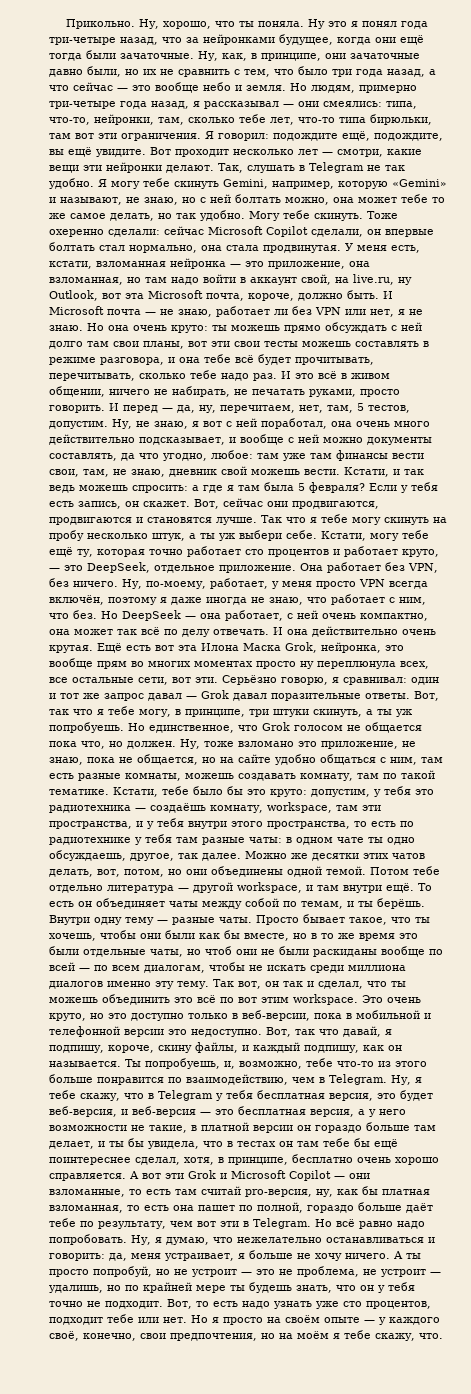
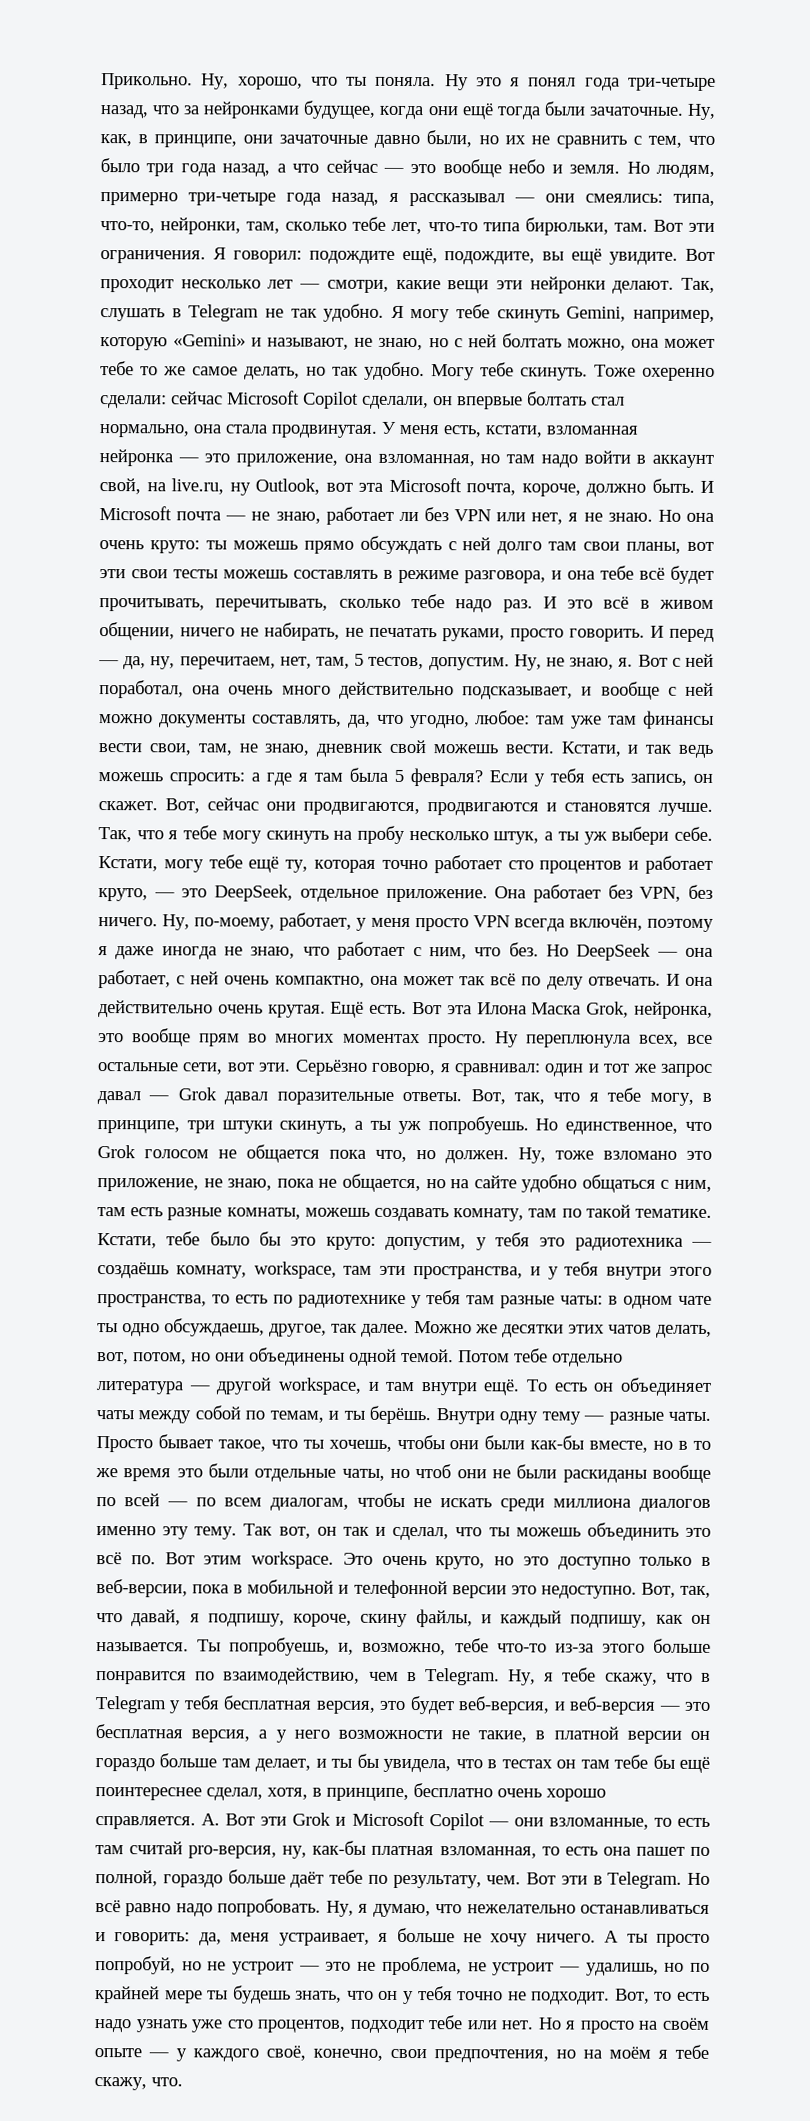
- Но людям, примерно три-четыре года назад, я рассказывал — они смеялись: типа, что-то, нейронки, там, сколько тебе лет, что-то типа бирюльки, там вот эти ограничения.
+ Но людям, примерно три-четыре года назад, я рассказывал — они смеялись: типа, что-то, нейронки, там, сколько тебе лет, что-то типа бирюльки, там. Вот эти ограничения.
- Ну, не знаю, я вот с ней поработал, она очень много действительно подсказывает, и вообще с ней можно документы составлять, да что угодно, любое: там уже там финансы вести свои, там, не знаю, дневник свой можешь вести.
+ Ну, не знаю, я. Вот с ней поработал, она очень много действительно подсказывает, и вообще с ней можно документы составлять, да, что угодно, любое: там уже там финансы вести свои, там, не знаю, дневник свой можешь вести.
- Так что я тебе могу скинуть на пробу несколько штук, а ты уж выбери себе.
+ Так, что я тебе могу скинуть на пробу несколько штук, а ты уж выбери себе.
- Ещё есть вот эта Илона Маска Grok, нейронка, это вообще прям во многих моментах просто ну переплюнула всех, все остальные сети, вот эти.
+ Ещё есть. Вот эта Илона Маска Grok, нейронка, это вообще прям во многих моментах просто. Ну переплюнула всех, все остальные сети, вот эти.
- Вот, так что я тебе могу, в принципе, три штуки скинуть, а ты уж попробуешь.
+ Вот, так, что я тебе могу, в принципе, три штуки скинуть, а ты уж попробуешь.
- Просто бывает такое, что ты хочешь, чтобы они были как бы вместе, но в то же время это были отдельные чаты, но чтоб они не были раскиданы вообще по всей — по всем диалогам, чтобы не искать среди миллиона диалогов именно эту тему.
+ Просто бывает такое, что ты хочешь, чтобы они были как-бы вместе, но в то же время это были отдельные чаты, но чтоб они не были раскиданы вообще по всей — по всем диалогам, чтобы не искать среди миллиона диалогов именно эту тему.
- Так вот, он так и сделал, что ты можешь объединить это всё по вот этим workspace.
+ Так вот, он так и сделал, что ты можешь объединить это всё по. Вот этим workspace.
- Вот, так что давай, я подпишу, короче, скину файлы, и каждый подпишу, как он называется.
+ Вот, так, что давай, я подпишу, короче, скину файлы, и каждый подпишу, как он называется.
- Ты попробуешь, и, возможно, тебе что-то из этого больше понравится по взаимодействию, чем в Telegram.
+ Ты попробуешь, и, возможно, тебе что-то из-за этого больше понравится по взаимодействию, чем в Telegram.
- А вот эти Grok и Microsoft Copilot — они взломанные, то есть там считай pro-версия, ну, как бы платная взломанная, то есть она пашет по полной, гораздо больше даёт тебе по результату, чем вот эти в Telegram.
+ А. Вот эти Grok и Microsoft Copilot — они взломанные, то есть там считай pro-версия, ну, как-бы платная взломанная, то есть она пашет по полной, гораздо больше даёт тебе по результату, чем. Вот эти в Telegram.

